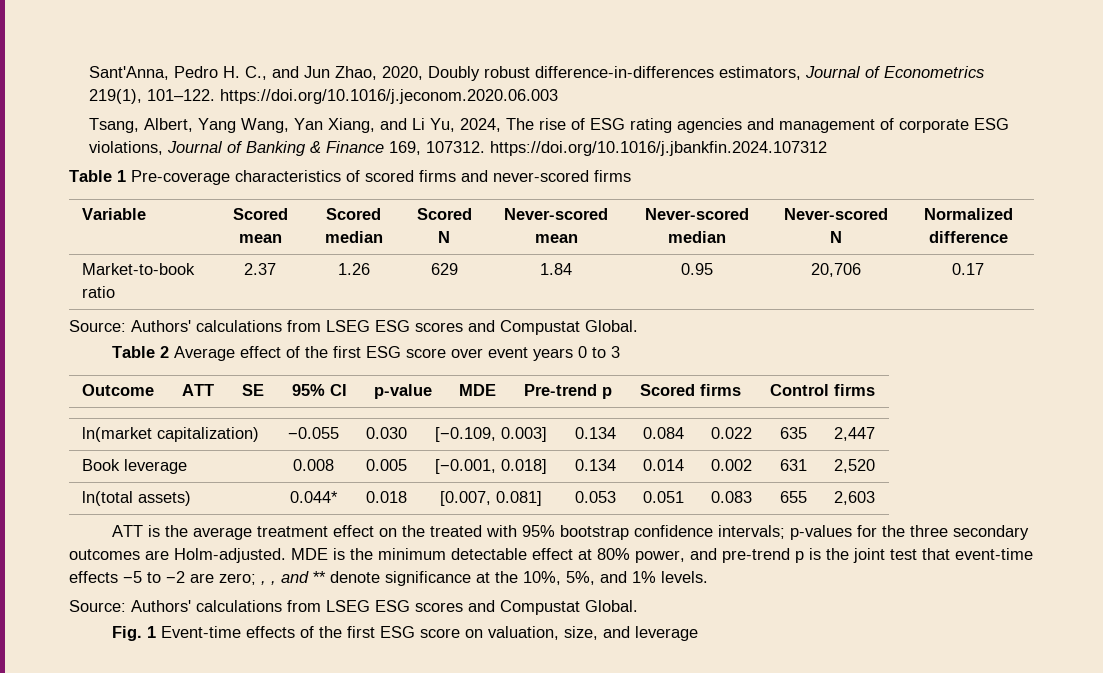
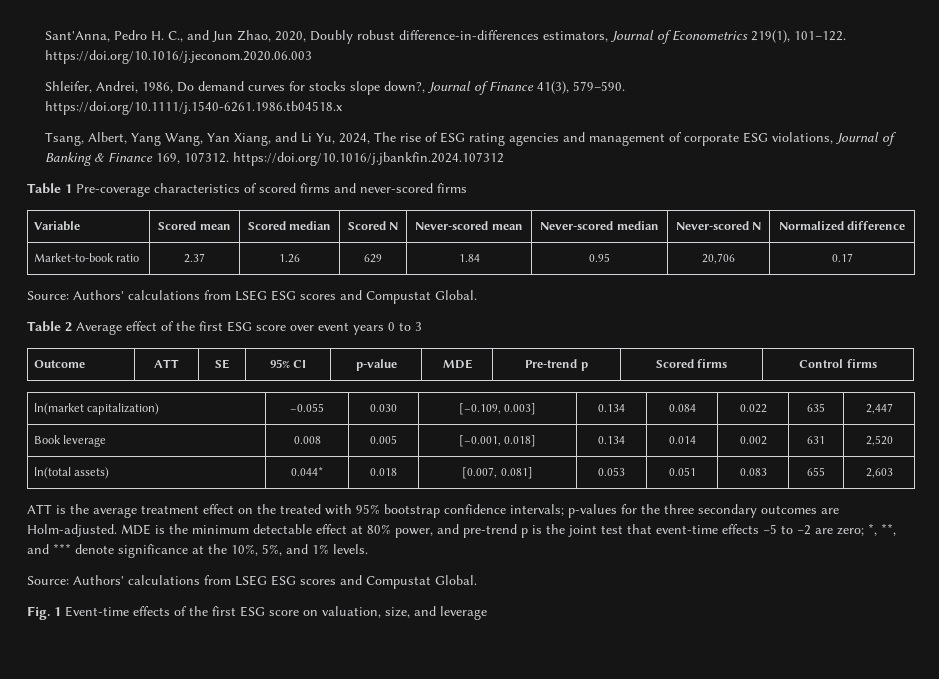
+ Shleifer, Andrei, 1986, Do demand curves for stocks slope down?, Journal of Finance 41(3), 579–590. https://doi.org/10.1111/j.1540-6261.1986.tb04518.x
- MDE is the minimum detectable effect at 80% power, and pre-trend p is the joint test that event-time effects −5 to −2 are zero; , , and ** denote significance at the 10%, 5%, and 1% levels.
+ MDE is the minimum detectable effect at 80% power, and pre-trend p is the joint test that event-time effects −5 to −2 are zero; *, **, and *** denote significance at the 10%, 5%, and 1% levels.

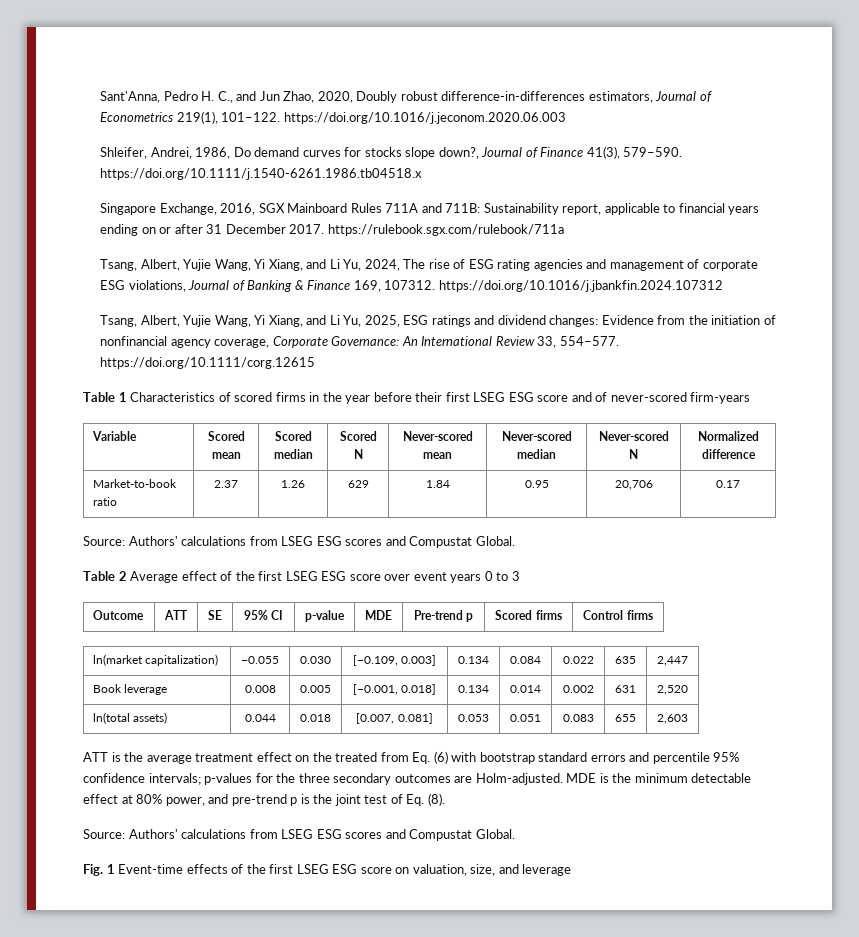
- Tsang, Albert, Yang Wang, Yan Xiang, and Li Yu, 2024, The rise of ESG rating agencies and management of corporate ESG violations, Journal of Banking & Finance 169, 107312. https://doi.org/10.1016/j.jbankfin.2024.107312
+ Singapore Exchange, 2016, SGX Mainboard Rules 711A and 711B: Sustainability report, applicable to financial years ending on or after 31 December 2017. https://rulebook.sgx.com/rulebook/711a
+ Tsang, Albert, Yujie Wang, Yi Xiang, and Li Yu, 2024, The rise of ESG rating agencies and management of corporate ESG violations, Journal of Banking & Finance 169, 107312. https://doi.org/10.1016/j.jbankfin.2024.107312
+ Tsang, Albert, Yujie Wang, Yi Xiang, and Li Yu, 2025, ESG ratings and dividend changes: Evidence from the initiation of nonfinancial agency coverage, Corporate Governance: An International Review 33, 554–577. https://doi.org/10.1111/corg.12615
- Table 1 Pre-coverage characteristics of scored firms and never-scored firms
+ Table 1 Characteristics of scored firms in the year before their first LSEG ESG score and of never-scored firm-years
- Table 2 Average effect of the first ESG score over event years 0 to 3
+ Table 2 Average effect of the first LSEG ESG score over event years 0 to 3
- ln(total assets) | 0.044* | 0.018 | [0.007, 0.081] | 0.053 | 0.051 | 0.083 | 655 | 2,603
+ ln(total assets) | 0.044 | 0.018 | [0.007, 0.081] | 0.053 | 0.051 | 0.083 | 655 | 2,603
- ATT is the average treatment effect on the treated with 95% bootstrap confidence intervals; p-values for the three secondary outcomes are Holm-adjusted.
+ ATT is the average treatment effect on the treated from Eq. (6) with bootstrap standard errors and percentile 95% confidence intervals; p-values for the three secondary outcomes are Holm-adjusted.
- MDE is the minimum detectable effect at 80% power, and pre-trend p is the joint test that event-time effects −5 to −2 are zero; *, **, and *** denote significance at the 10%, 5%, and 1% levels.
+ MDE is the minimum detectable effect at 80% power, and pre-trend p is the joint test of Eq. (8).
- Fig. 1 Event-time effects of the first ESG score on valuation, size, and leverage
+ Fig. 1 Event-time effects of the first LSEG ESG score on valuation, size, and leverage

